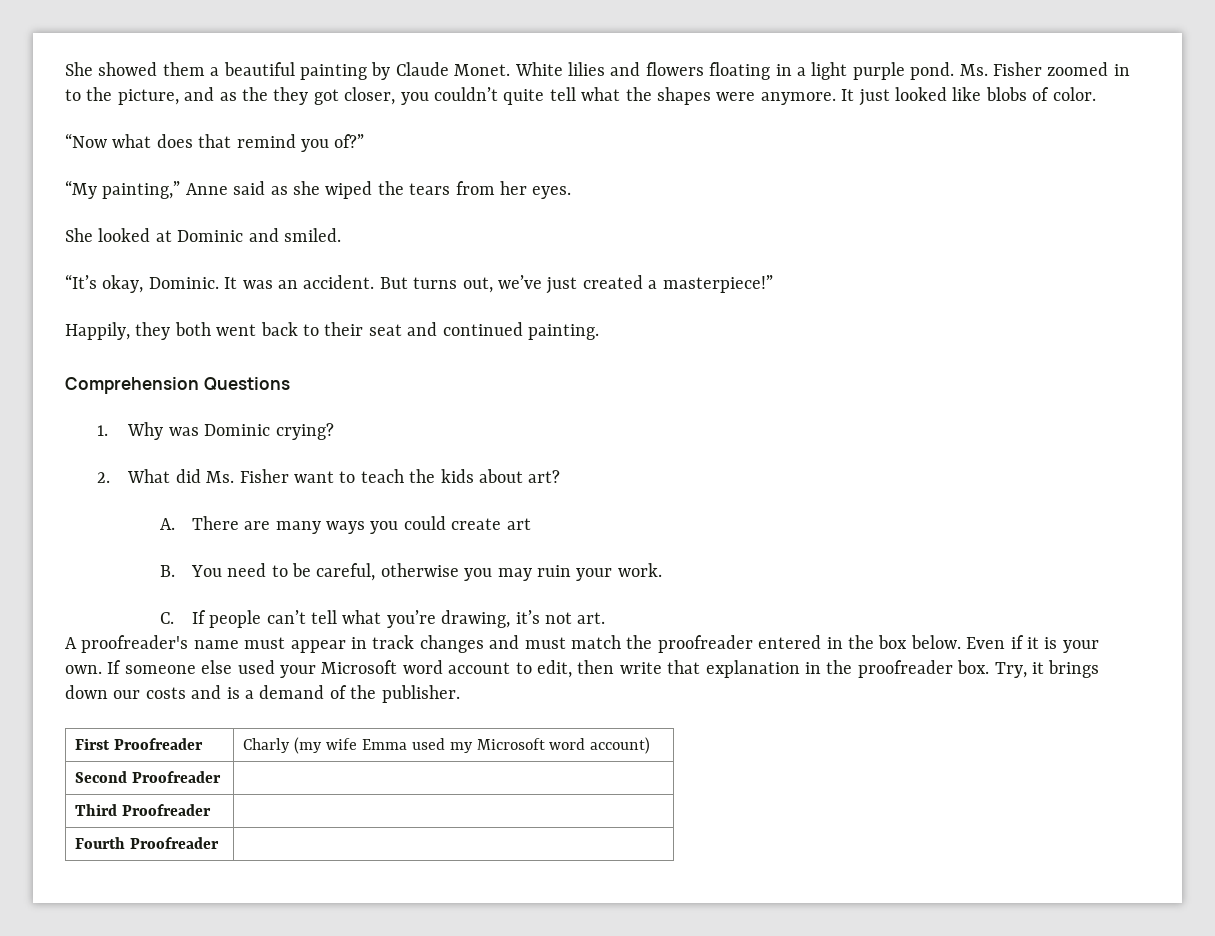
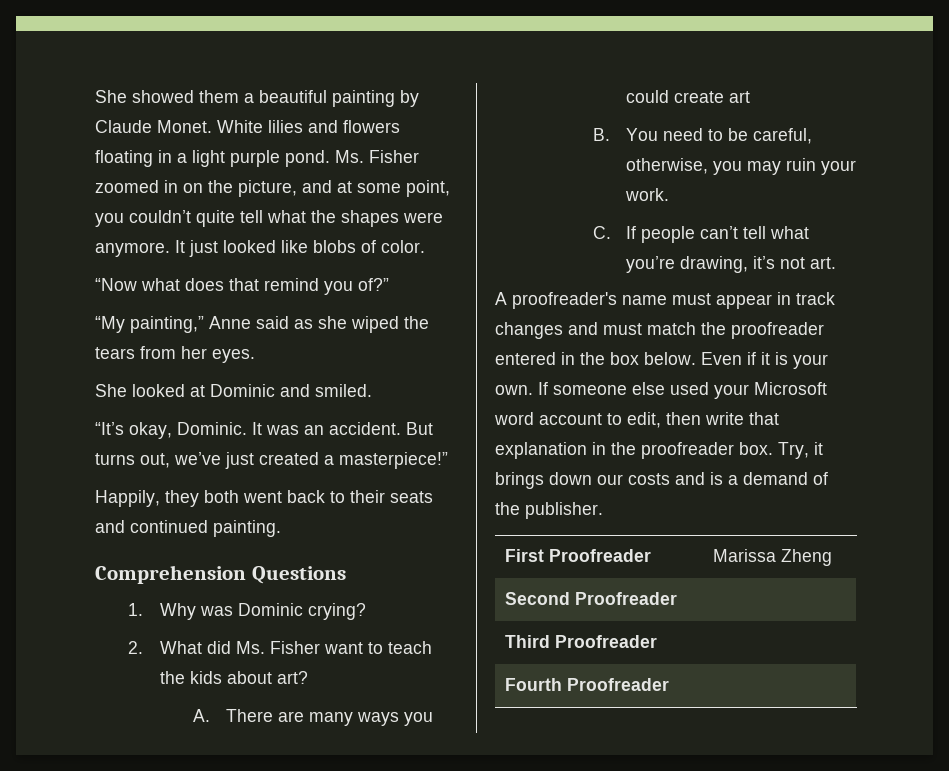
- Ms. Fisher zoomed in to the picture, and as the they got closer, you couldn’t quite tell what the shapes were anymore.
+ Ms. Fisher zoomed in on the picture, and at some point, you couldn’t quite tell what the shapes were anymore.
- Happily, they both went back to their seat and continued painting.
+ Happily, they both went back to their seats and continued painting.
- B. You need to be careful, otherwise you may ruin your work.
+ B. You need to be careful, otherwise, you may ruin your work.
- First Proofreader | Charly (my wife Emma used my Microsoft word account)
+ First Proofreader | Marissa Zheng

